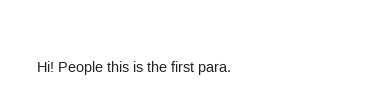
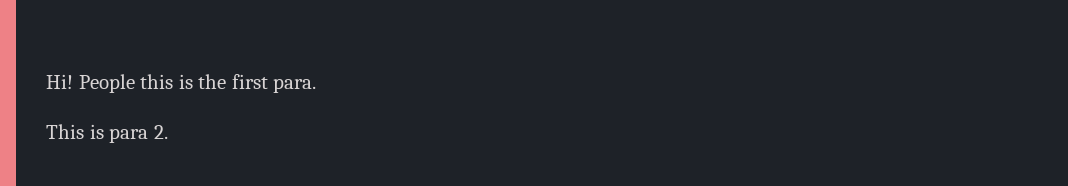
+ This is para 2.

